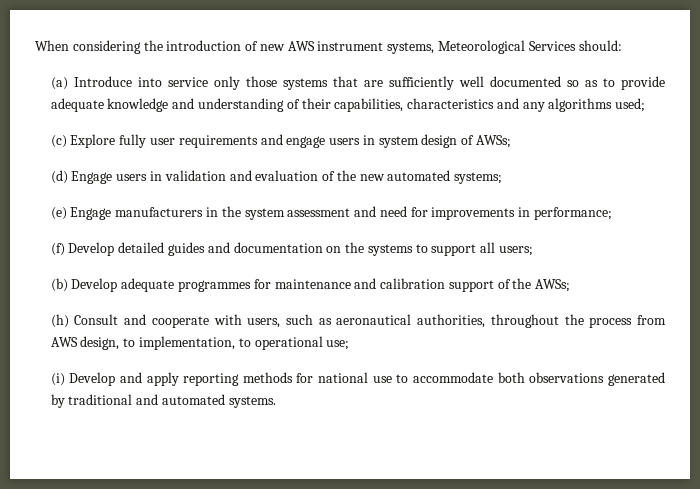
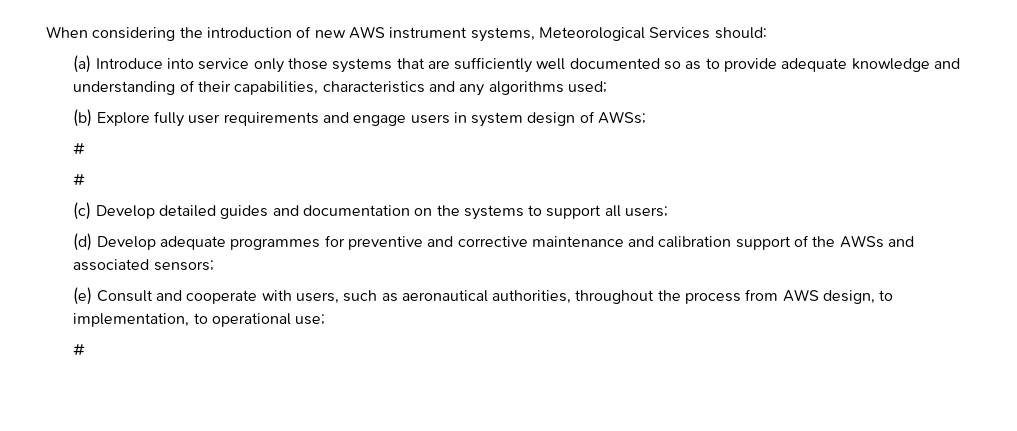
- (c) Explore fully user requirements and engage users in system design of AWSs;
- (d) Engage users in validation and evaluation of the new automated systems;
- (e) Engage manufacturers in the system assessment and need for improvements in performance;
- (f) Develop detailed guides and documentation on the systems to support all users;
+ (b) Explore fully user requirements and engage users in system design of AWSs;
+ #
+ #
+ (c) Develop detailed guides and documentation on the systems to support all users;
- (b) Develop adequate programmes for maintenance and calibration support of the AWSs;
- (h) Consult and cooperate with users, such as aeronautical authorities, throughout the process from AWS design, to implementation, to operational use;
- (i) Develop and apply reporting methods for national use to accommodate both observations generated by traditional and automated systems.
+ (d) Develop adequate programmes for preventive and corrective maintenance and calibration support of the AWSs and associated sensors;
+ (e) Consult and cooperate with users, such as aeronautical authorities, throughout the process from AWS design, to implementation, to operational use;
+ #

